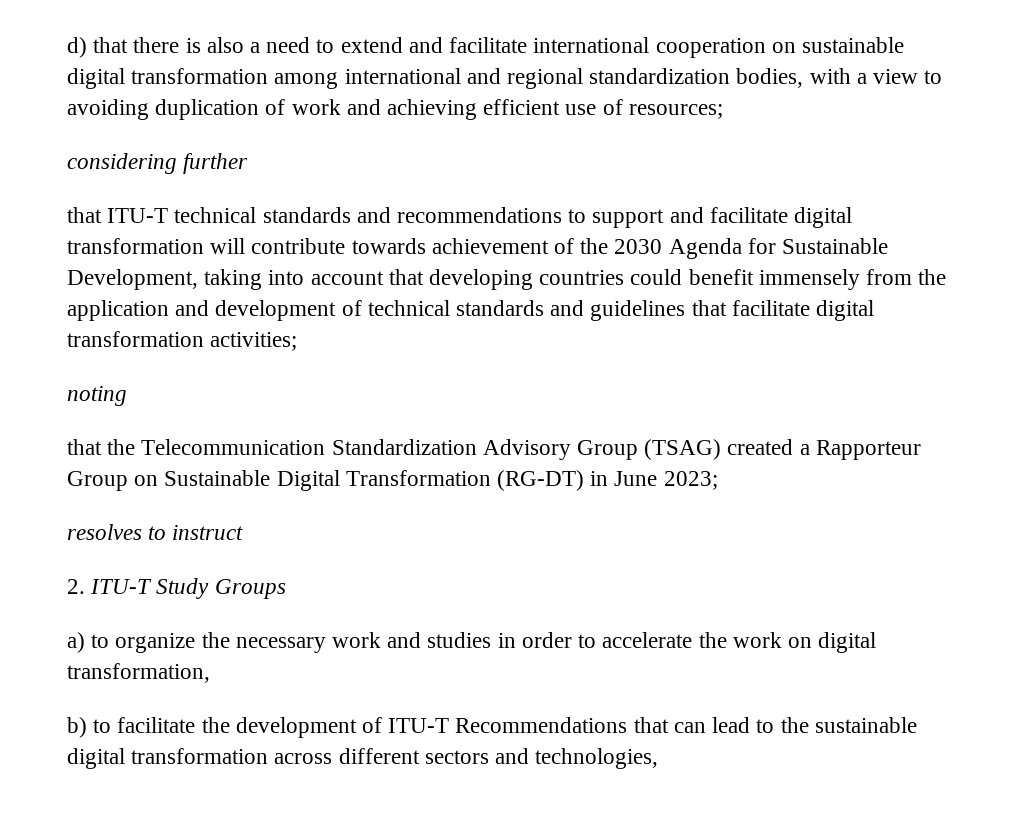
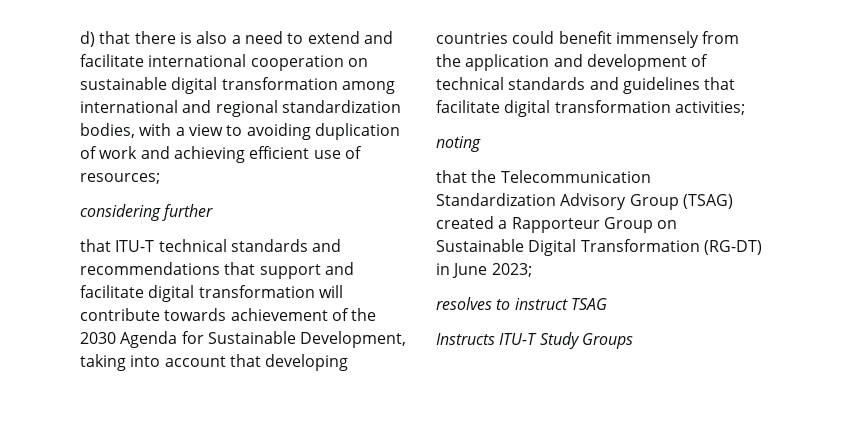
- that ITU‑T technical standards and recommendations to support and facilitate digital transformation will contribute towards achievement of the 2030 Agenda for Sustainable Development, taking into account that developing countries could benefit immensely from the application and development of technical standards and guidelines that facilitate digital transformation activities;
+ that ITU‑T technical standards and recommendations that support and facilitate digital transformation will contribute towards achievement of the 2030 Agenda for Sustainable Development, taking into account that developing countries could benefit immensely from the application and development of technical standards and guidelines that facilitate digital transformation activities;
- resolves to instruct
- 2. ITU-T Study Groups
+ resolves to instruct TSAG
+ Instructs ITU-T Study Groups
- a) to organize the necessary work and studies in order to accelerate the work on digital transformation,
- b) to facilitate the development of ITU-T Recommendations that can lead to the sustainable digital transformation across different sectors and technologies,

